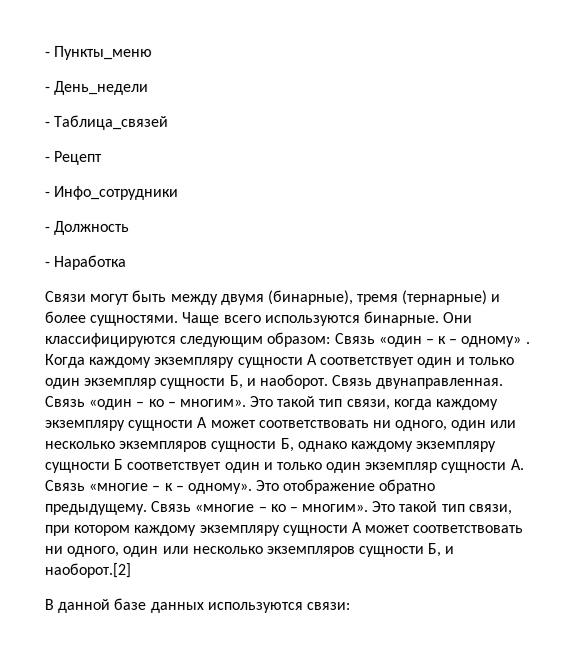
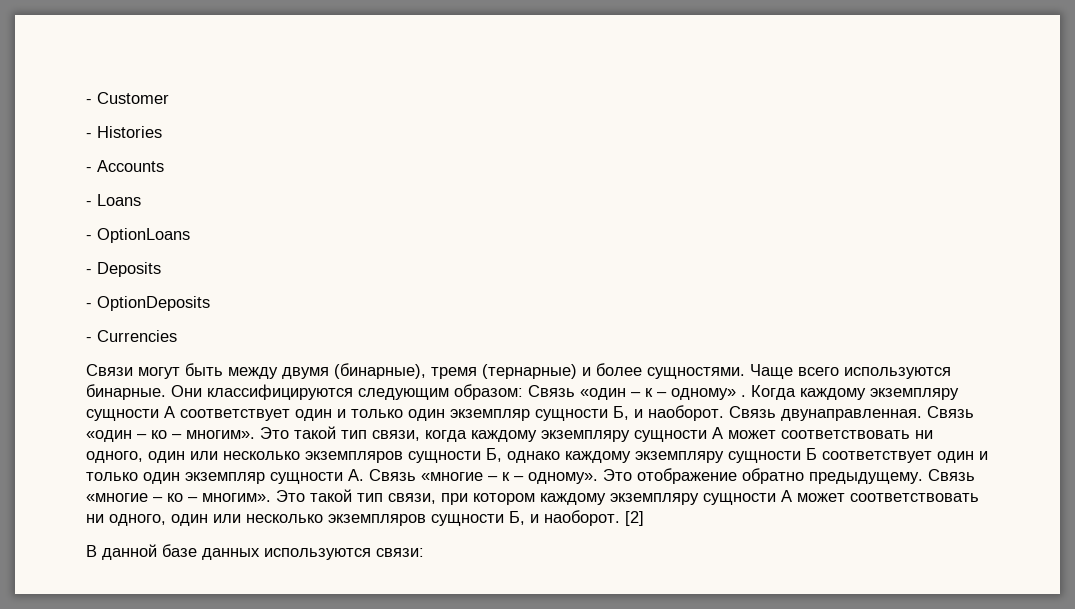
- - Пункты_меню
- - День_недели
- - Таблица_связей
- - Рецепт
- - Инфо_сотрудники
- - Должность
- - Наработка
+ - Customer
+ - Histories
+ - Accounts
+ - Loans
+ - OptionLoans
+ - Deposits
+ - OptionDeposits
+ - Currencies
- Это такой тип связи, при котором каждому экземпляру сущности А может соответствовать ни одного, один или несколько экземпляров сущности Б, и наоборот.[2]
+ Это такой тип связи, при котором каждому экземпляру сущности А может соответствовать ни одного, один или несколько экземпляров сущности Б, и наоборот. [2]

